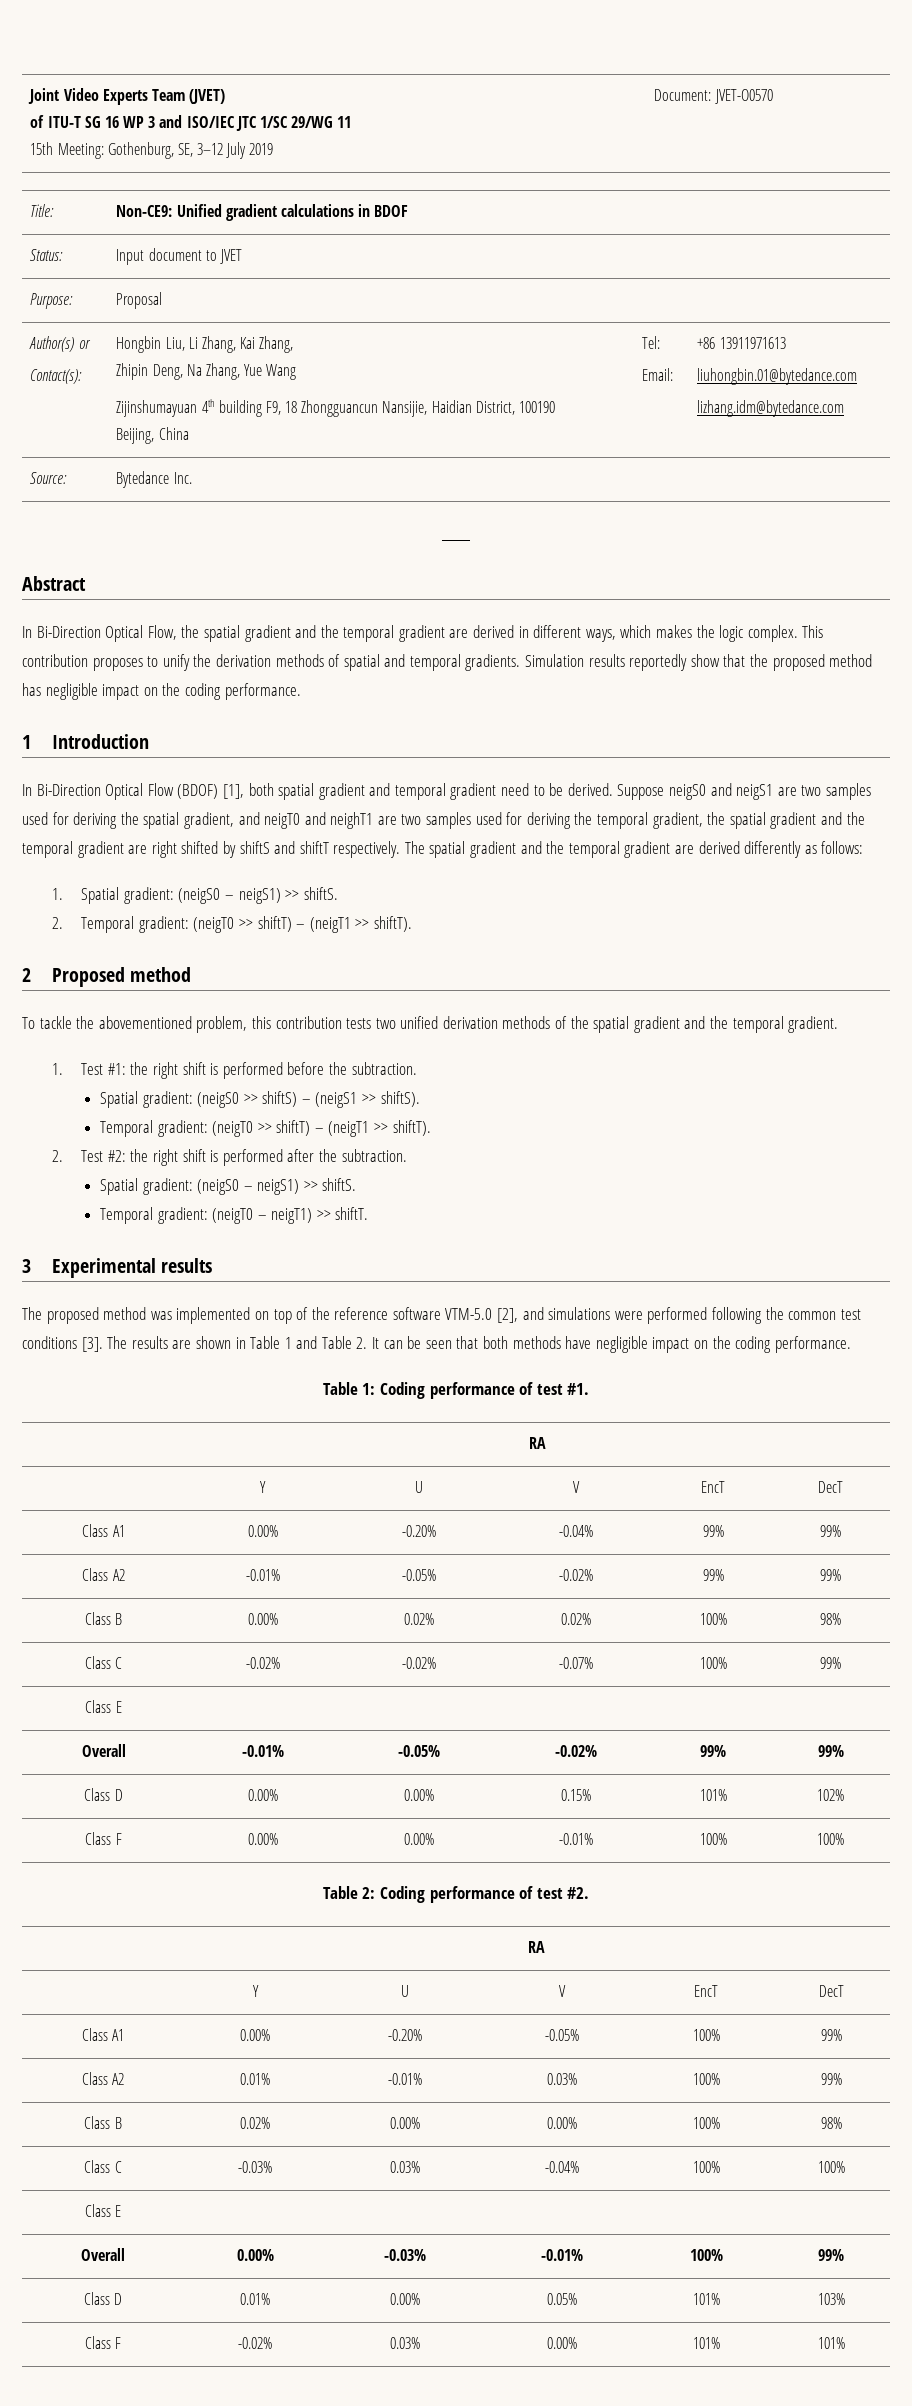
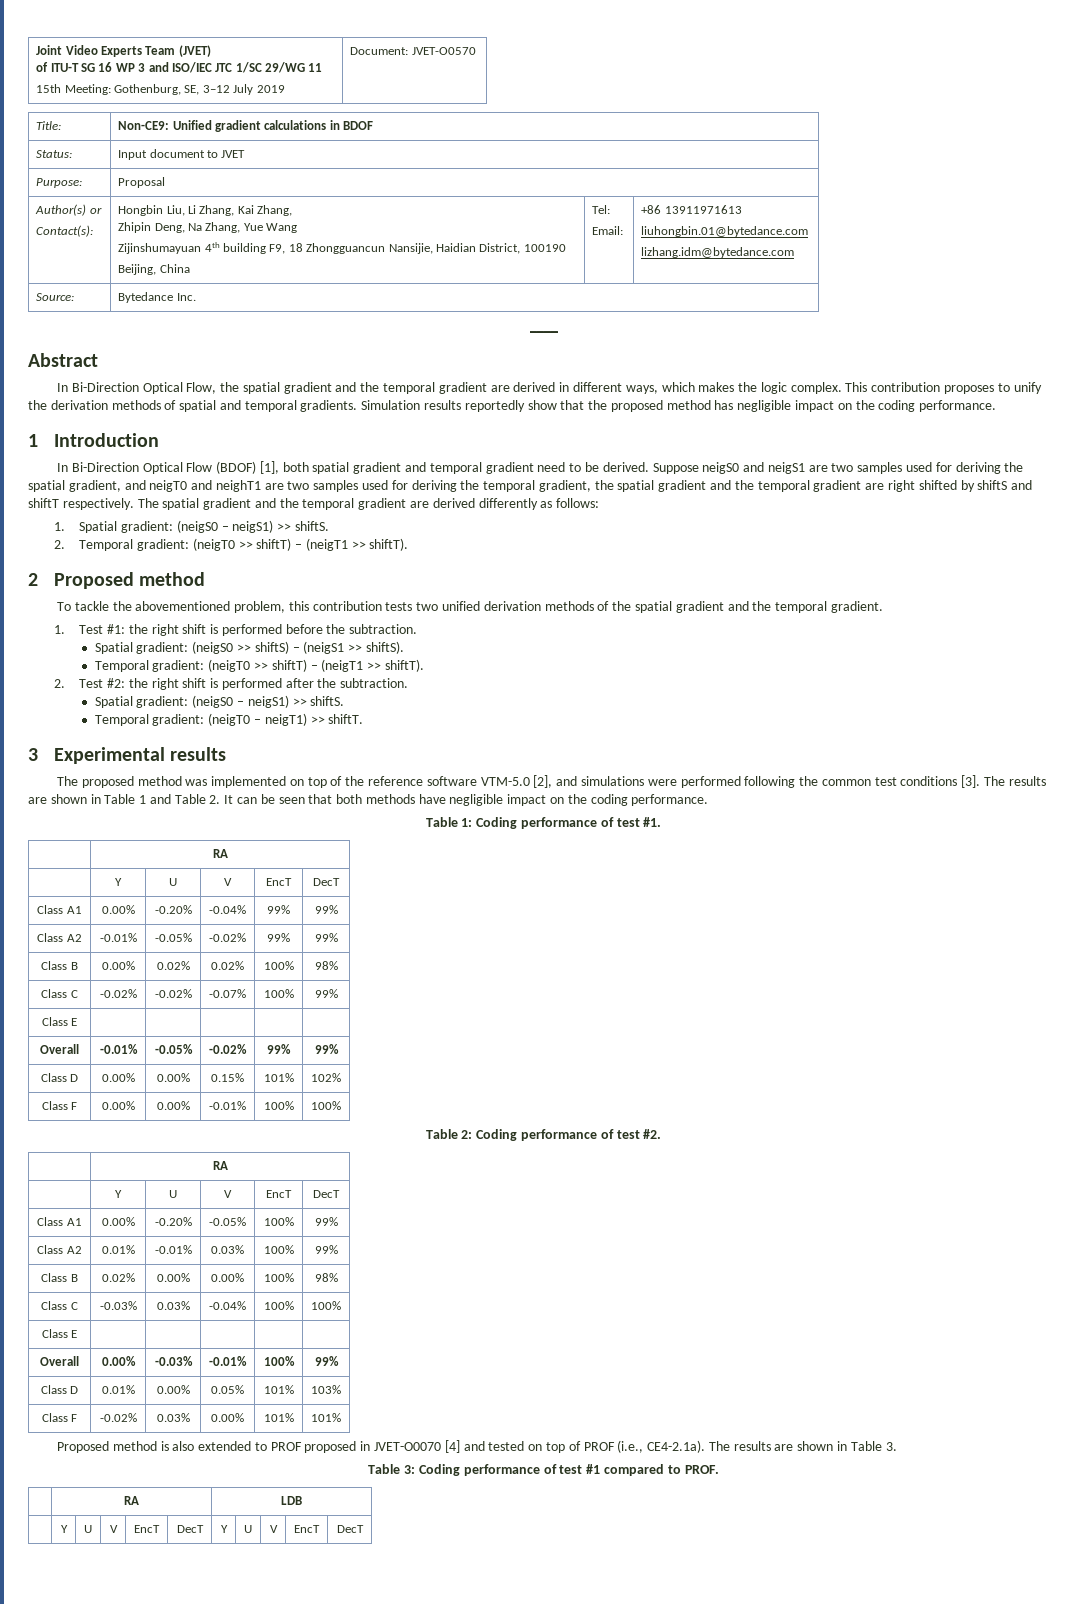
+ Proposed method is also extended to PROF proposed in JVET-O0070 [4] and tested on top of PROF (i.e., CE4-2.1a). The results are shown in Table 3.
+ Table 3: Coding performance of test #1 compared to PROF.
+ | RA | LDB
+ | Y | U | V | EncT | DecT | Y | U | V | EncT | DecT

